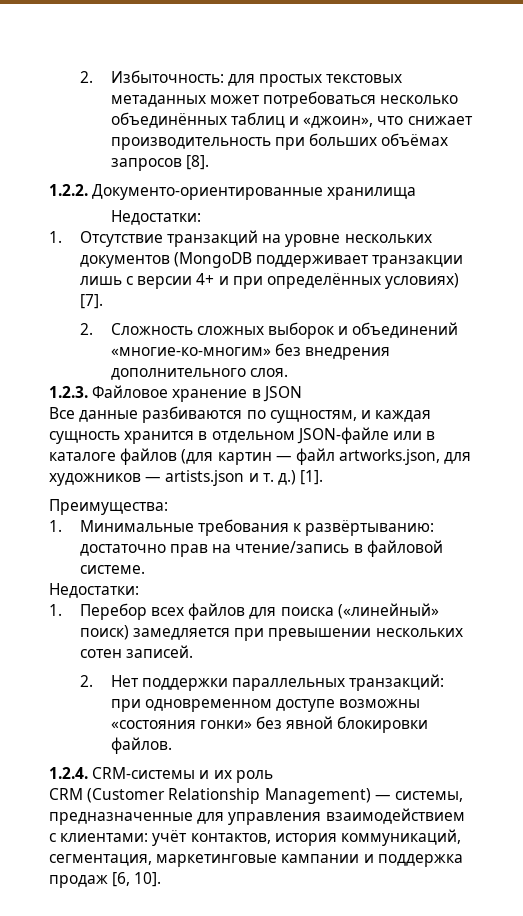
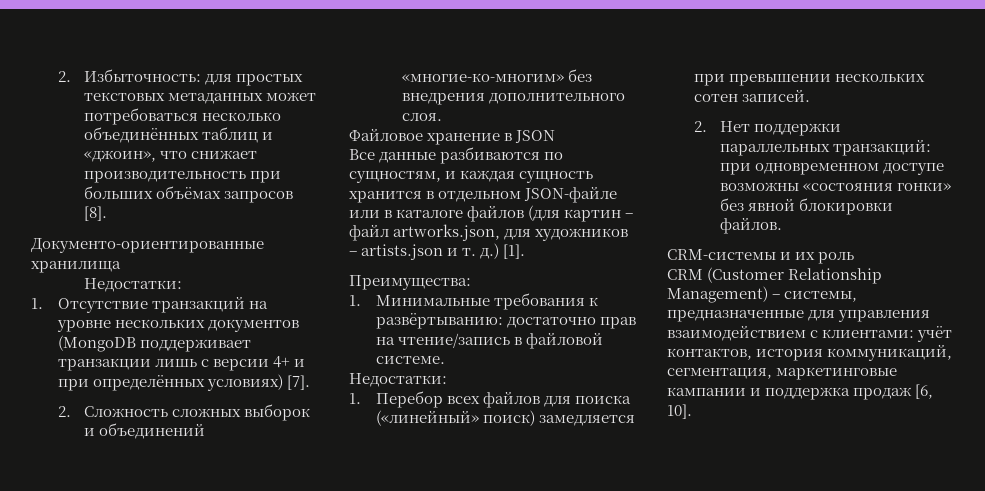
- 1.2.2. Документо-ориентированные хранилища
+ Документо-ориентированные хранилища
- 1.2.3. Файловое хранение в JSON
+ Файловое хранение в JSON
- Все данные разбиваются по сущностям, и каждая сущность хранится в отдельном JSON-файле или в каталоге файлов (для картин — файл artworks.json, для художников — artists.json и т. д.)
+ Все данные разбиваются по сущностям, и каждая сущность хранится в отдельном JSON-файле или в каталоге файлов (для картин – файл artworks.json, для художников – artists.json и т. д.)
- 1.2.4. CRM-системы и их роль
+ CRM-системы и их роль
- CRM (Customer Relationship Management) — системы, предназначенные для управления взаимодействием с клиентами: учёт контактов, история коммуникаций, сегментация, маркетинговые кампании и поддержка продаж [6, 10].
+ CRM (Customer Relationship Management) – системы, предназначенные для управления взаимодействием с клиентами: учёт контактов, история коммуникаций, сегментация, маркетинговые кампании и поддержка продаж [6, 10].

